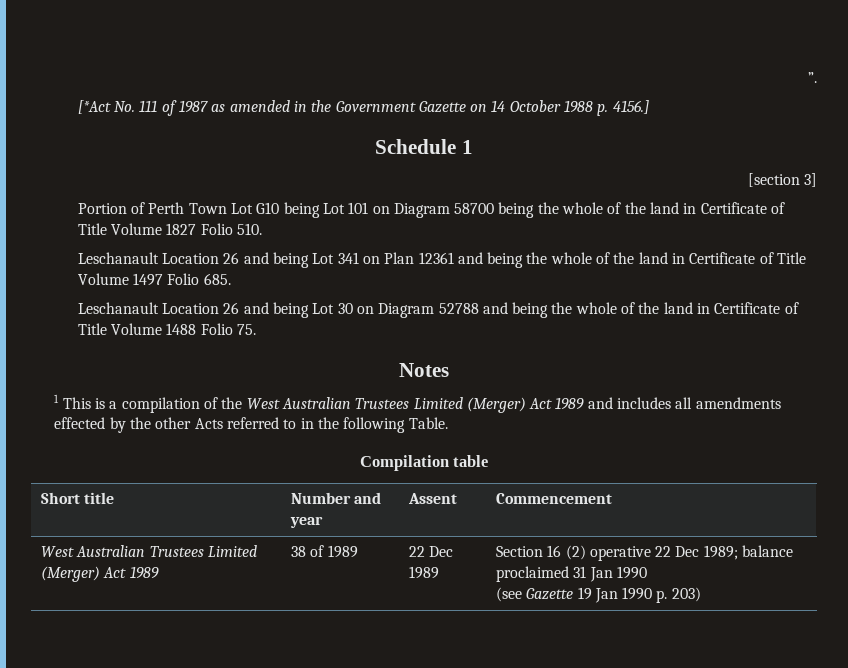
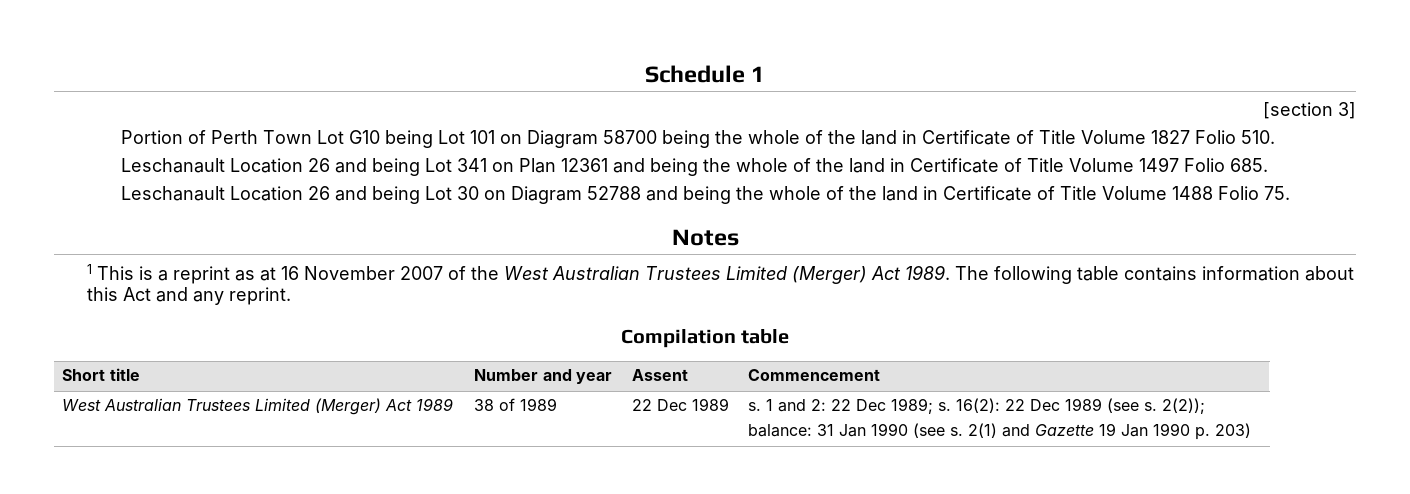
- ”.
- [*Act No. 111 of 1987 as amended in the Government Gazette on 14 October 1988 p. 4156.]
- 1 This is a compilation of the West Australian Trustees Limited (Merger) Act 1989 and includes all amendments effected by the other Acts referred to in the following Table.
+ 1 This is a reprint as at 16 November 2007 of the West Australian Trustees Limited (Merger) Act 1989. The following table contains information about this Act and any reprint.
- Section 16 (2) operative 22 Dec 1989; balance proclaimed 31 Jan 1990
- (see Gazette 19 Jan 1990 p. 203)
+ s. 1 and 2: 22 Dec 1989; s. 16(2): 22 Dec 1989 (see s. 2(2));
+ balance: 31 Jan 1990 (see s. 2(1) and Gazette 19 Jan 1990 p. 203)

